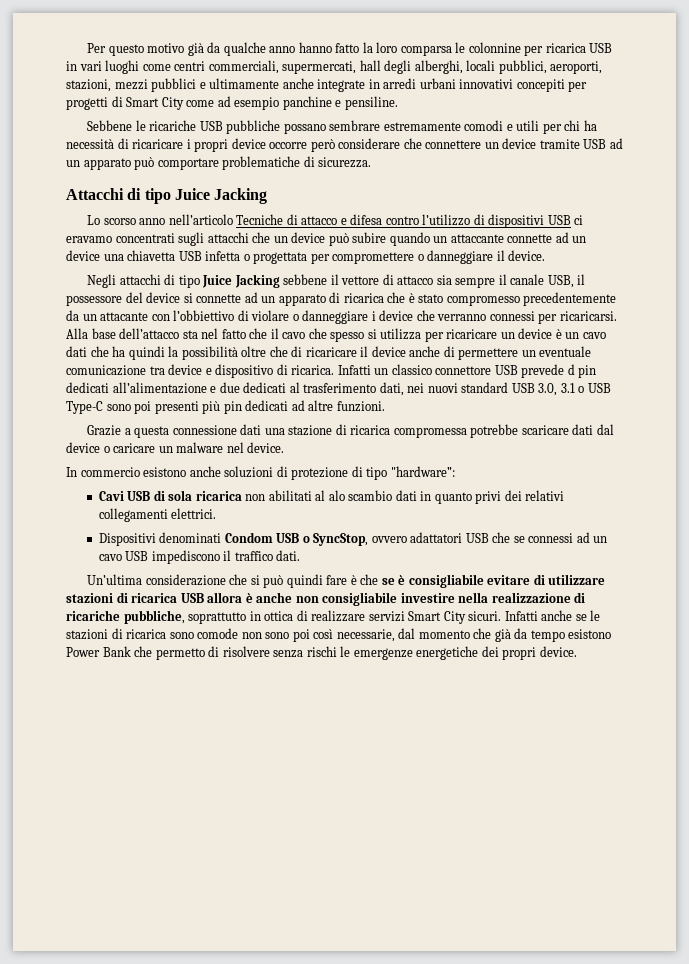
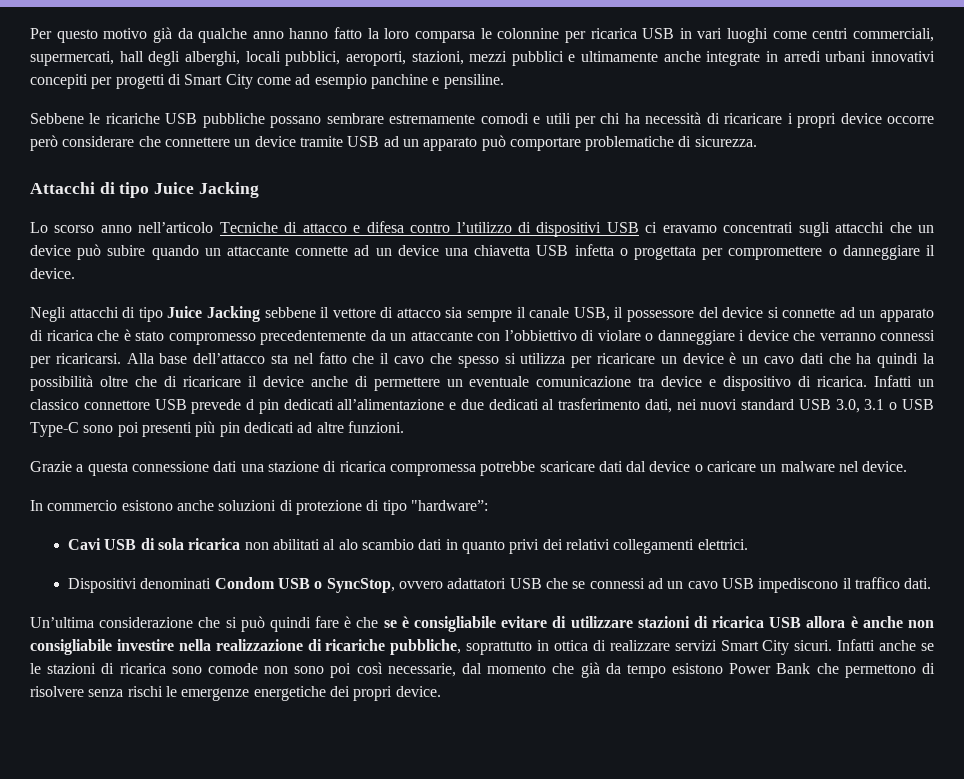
- Negli attacchi di tipo Juice Jacking sebbene il vettore di attacco sia sempre il canale USB, il possessore del device si connette ad un apparato di ricarica che è stato compromesso precedentemente da un attacante con l’obbiettivo di violare o danneggiare i device che verranno connessi per ricaricarsi.
+ Negli attacchi di tipo Juice Jacking sebbene il vettore di attacco sia sempre il canale USB, il possessore del device si connette ad un apparato di ricarica che è stato compromesso precedentemente da un attaccante con l’obbiettivo di violare o danneggiare i device che verranno connessi per ricaricarsi.
- Infatti anche se le stazioni di ricarica sono comode non sono poi così necessarie, dal momento che già da tempo esistono Power Bank che permetto di risolvere senza rischi le emergenze energetiche dei propri device.
+ Infatti anche se le stazioni di ricarica sono comode non sono poi così necessarie, dal momento che già da tempo esistono Power Bank che permettono di risolvere senza rischi le emergenze energetiche dei propri device.

